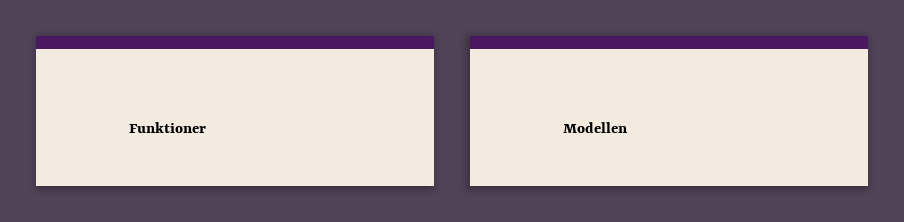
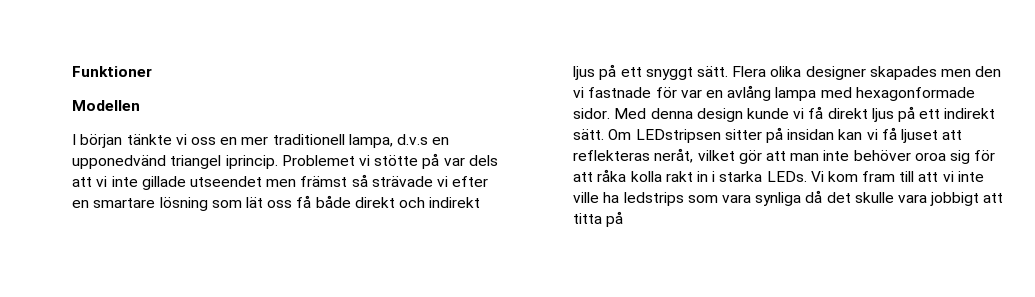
+ I början tänkte vi oss en mer traditionell lampa, d.v.s en upponedvänd triangel iprincip. Problemet vi stötte på var dels att vi inte gillade utseendet men främst så strävade vi efter en smartare lösning som lät oss få både direkt och indirekt ljus på ett snyggt sätt. Flera olika designer skapades men den vi fastnade för var en avlång lampa med hexagonformade sidor. Med denna design kunde vi få direkt ljus på ett indirekt sätt. Om LEDstripsen sitter på insidan kan vi få ljuset att reflekteras neråt, vilket gör att man inte behöver oroa sig för att råka kolla rakt in i starka LEDs. Vi kom fram till att vi inte ville ha ledstrips som vara synliga då det skulle vara jobbigt att titta på

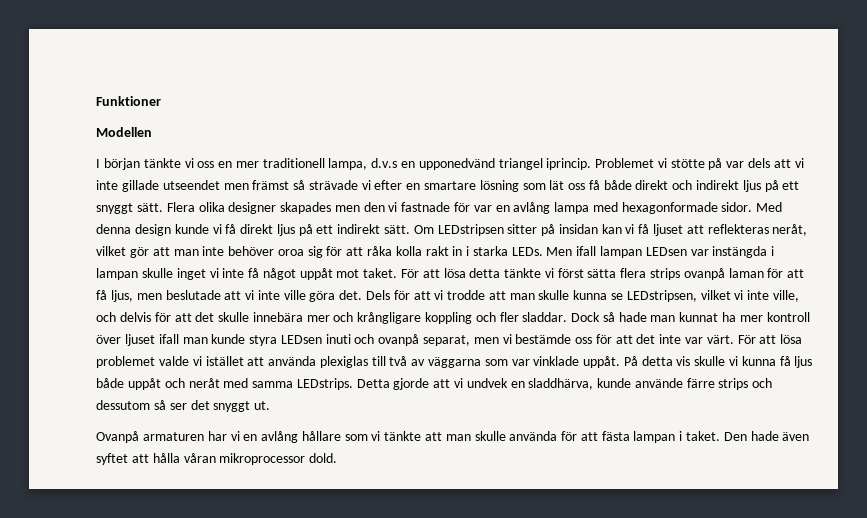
- Vi kom fram till att vi inte ville ha ledstrips som vara synliga då det skulle vara jobbigt att titta på
+ Men ifall lampan LEDsen var instängda i lampan skulle inget vi inte få något uppåt mot taket. För att lösa detta tänkte vi först sätta flera strips ovanpå laman för att få ljus, men beslutade att vi inte ville göra det. Dels för att vi trodde att man skulle kunna se LEDstripsen, vilket vi inte ville, och delvis för att det skulle innebära mer och krångligare koppling och fler sladdar. Dock så hade man kunnat ha mer kontroll över ljuset ifall man kunde styra LEDsen inuti och ovanpå separat, men vi bestämde oss för att det inte var värt. För att lösa problemet valde vi istället att använda plexiglas till två av väggarna som var vinklade uppåt. På detta vis skulle vi kunna få ljus både uppåt och neråt med samma LEDstrips. Detta gjorde att vi undvek en sladdhärva, kunde använde färre strips och dessutom så ser det snyggt ut.
+ Ovanpå armaturen har vi en avlång hållare som vi tänkte att man skulle använda för att fästa lampan i taket. Den hade även syftet att hålla våran mikroprocessor dold.

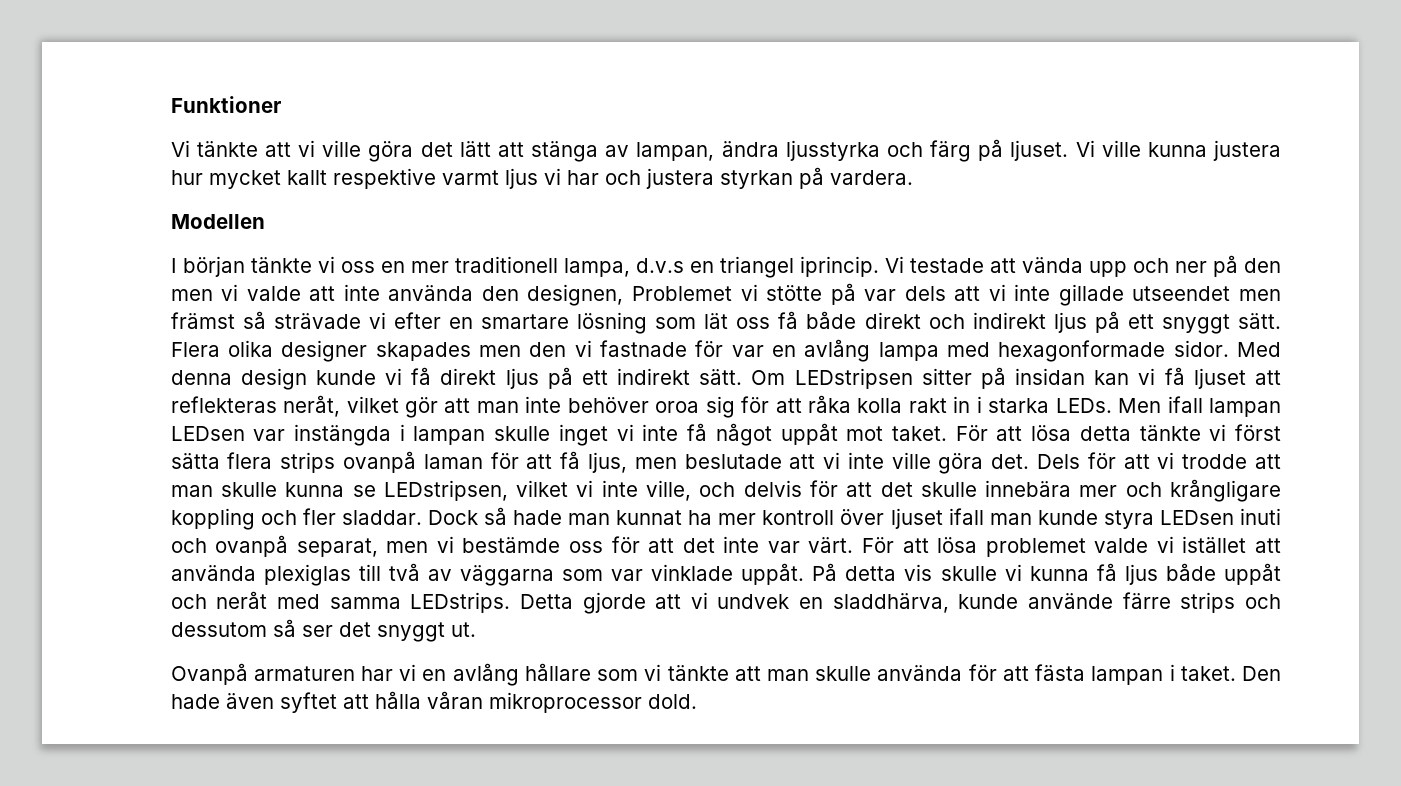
+ Vi tänkte att vi ville göra det lätt att stänga av lampan, ändra ljusstyrka och färg på ljuset. Vi ville kunna justera hur mycket kallt respektive varmt ljus vi har och justera styrkan på vardera.
- I början tänkte vi oss en mer traditionell lampa, d.v.s en upponedvänd triangel iprincip.
+ I början tänkte vi oss en mer traditionell lampa, d.v.s en triangel iprincip.
- Problemet vi stötte på var dels att vi inte gillade utseendet men främst så strävade vi efter en smartare lösning som lät oss få både direkt och indirekt ljus på ett snyggt sätt.
+ Vi testade att vända upp och ner på den men vi valde att inte använda den designen, Problemet vi stötte på var dels att vi inte gillade utseendet men främst så strävade vi efter en smartare lösning som lät oss få både direkt och indirekt ljus på ett snyggt sätt.

